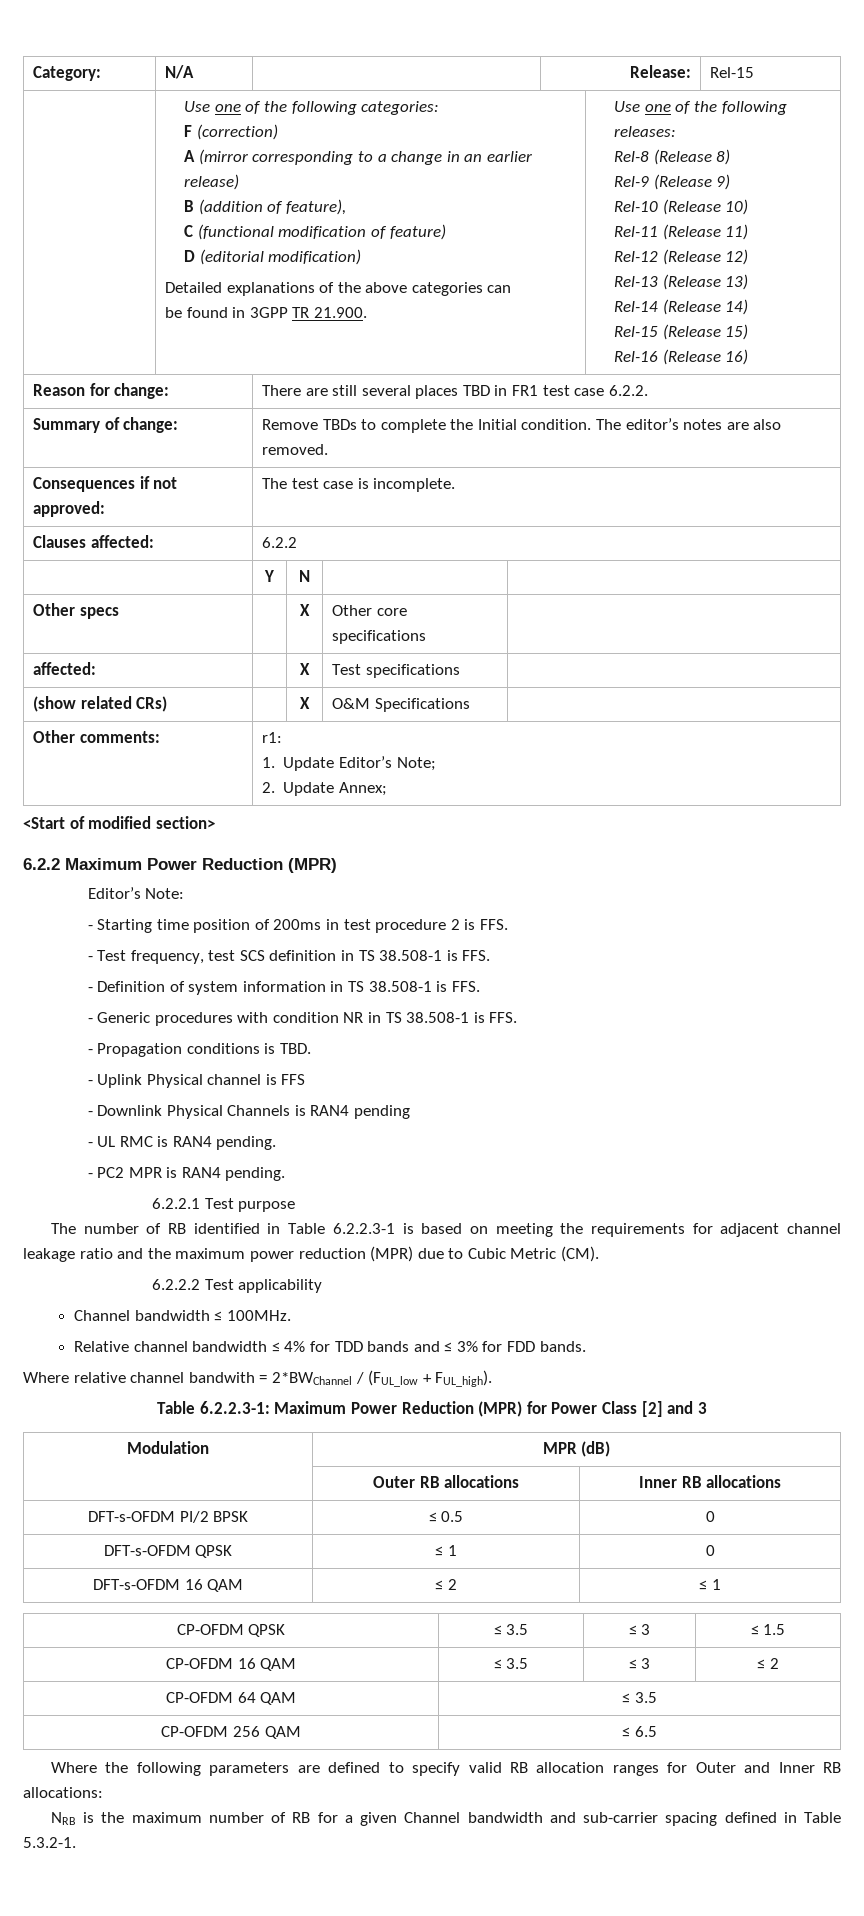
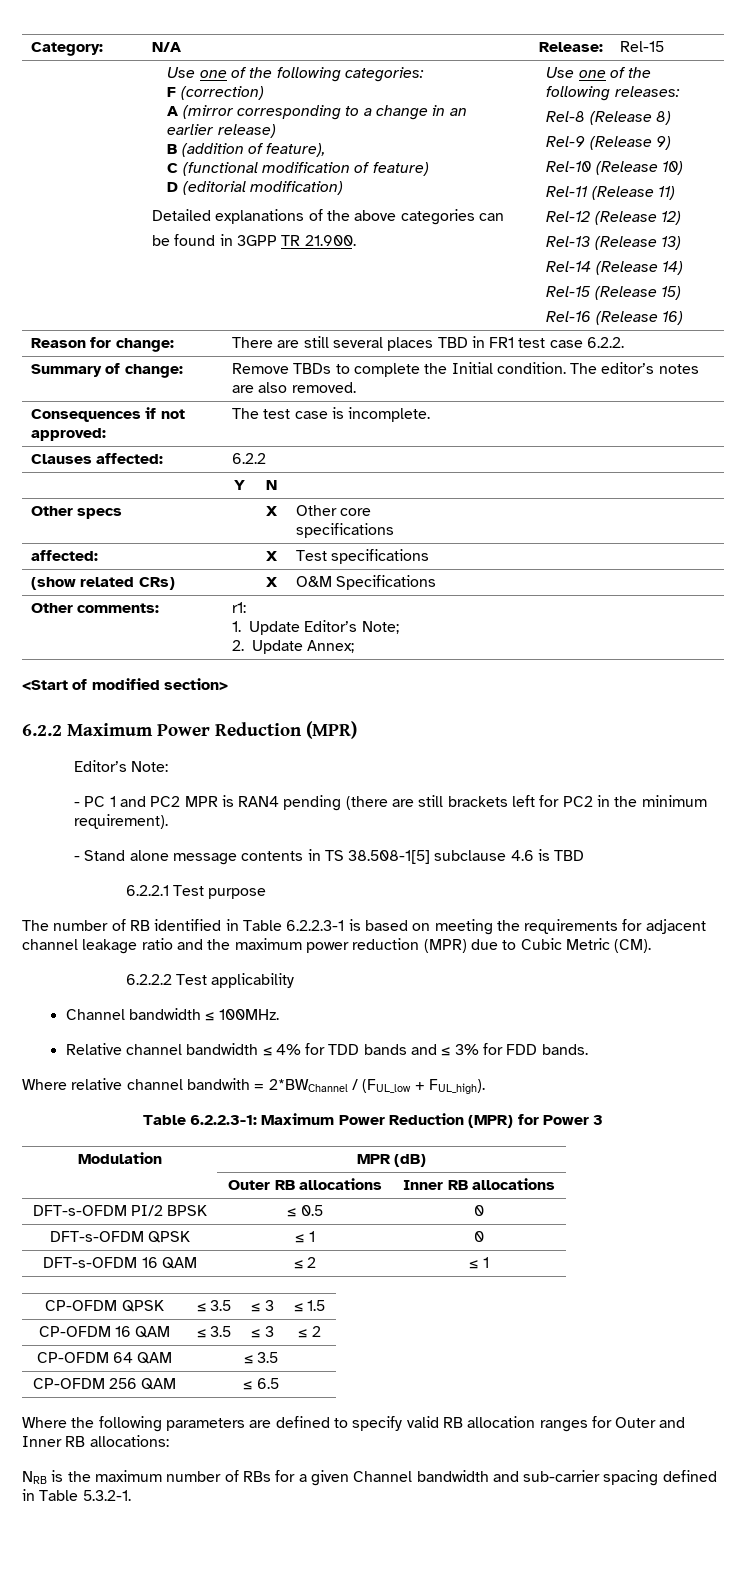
- - Starting time position of 200ms in test procedure 2 is FFS.
- - Test frequency, test SCS definition in TS 38.508-1 is FFS.
- - Definition of system information in TS 38.508-1 is FFS.
- - Generic procedures with condition NR in TS 38.508-1 is FFS.
- - Propagation conditions is TBD.
- - Uplink Physical channel is FFS
- - Downlink Physical Channels is RAN4 pending
- - UL RMC is RAN4 pending.
- - PC2 MPR is RAN4 pending.
+ - PC 1 and PC2 MPR is RAN4 pending (there are still brackets left for PC2 in the minimum requirement).
+ - Stand alone message contents in TS 38.508-1[5] subclause 4.6 is TBD
- Table 6.2.2.3-1: Maximum Power Reduction (MPR) for Power Class [2] and 3
+ Table 6.2.2.3-1: Maximum Power Reduction (MPR) for Power 3
- NRB is the maximum number of RB for a given Channel bandwidth and sub-carrier spacing defined in Table 5.3.2-1.
+ NRB is the maximum number of RBs for a given Channel bandwidth and sub-carrier spacing defined in Table 5.3.2-1.

